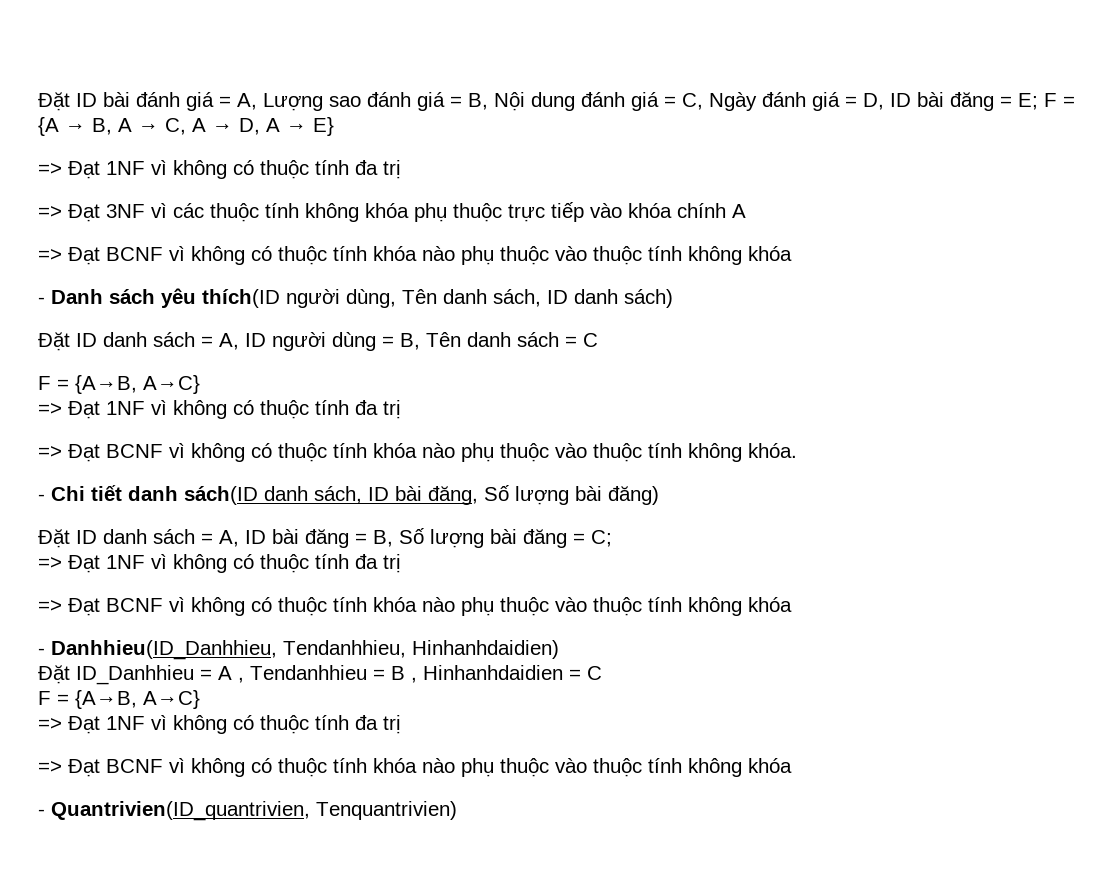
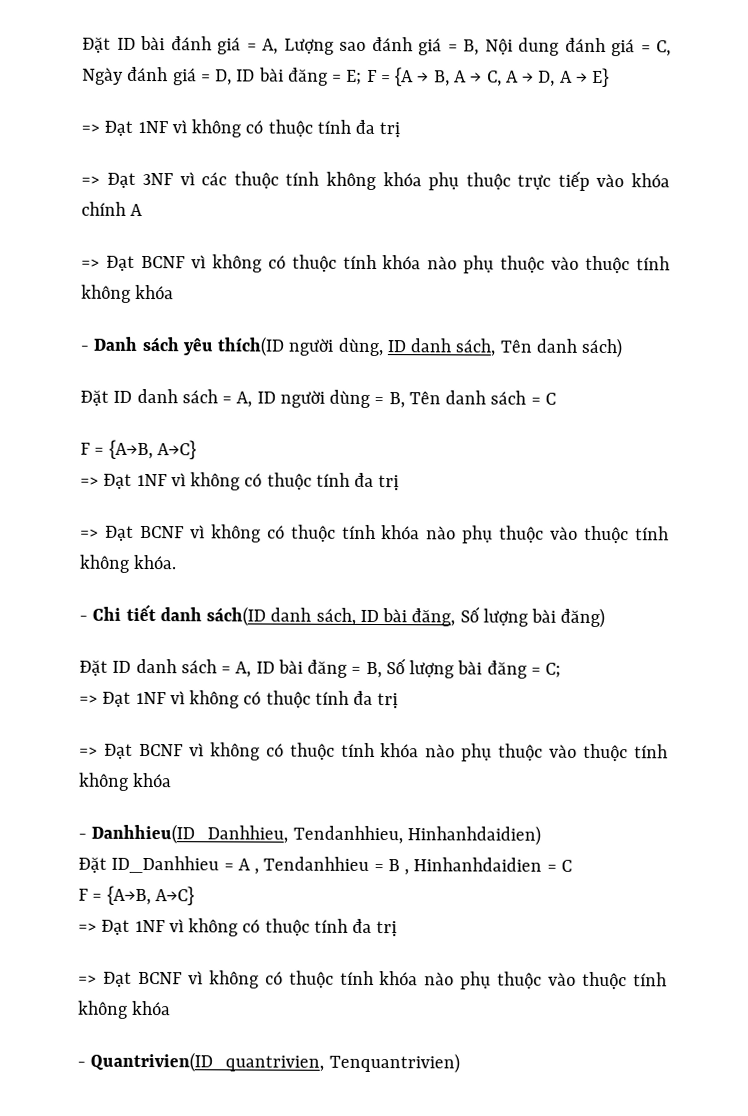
- - Danh sách yêu thích(ID người dùng, Tên danh sách, ID danh sách)
+ - Danh sách yêu thích(ID người dùng, ID danh sách, Tên danh sách)

